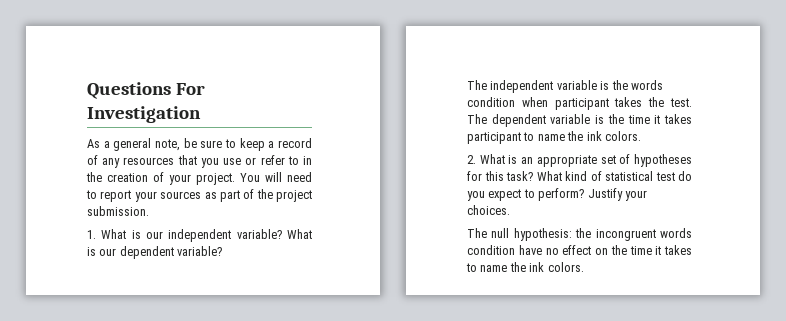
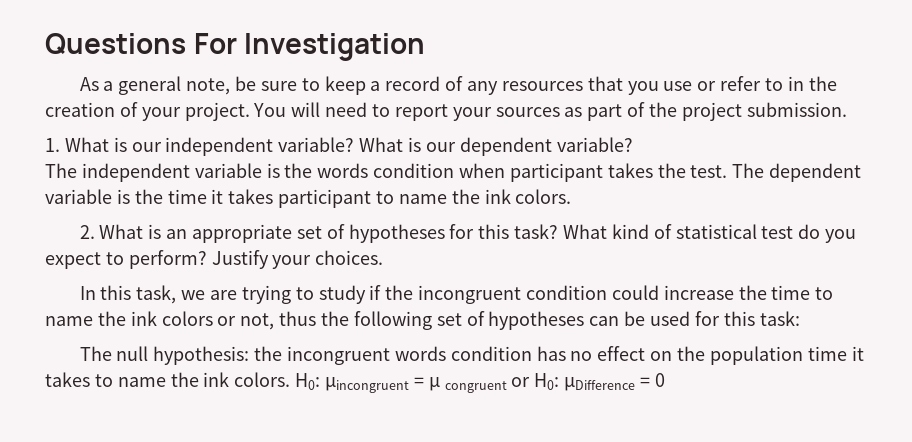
+ In this task, we are trying to study if the incongruent condition could increase the time to name the ink colors or not, thus the following set of hypotheses can be used for this task:
- The null hypothesis: the incongruent words condition have no effect on the time it takes to name the ink colors.
+ The null hypothesis: the incongruent words condition has no effect on the population time it takes to name the ink colors.
+ H0: µincongruent = µ congruent or H0: µDifference = 0

